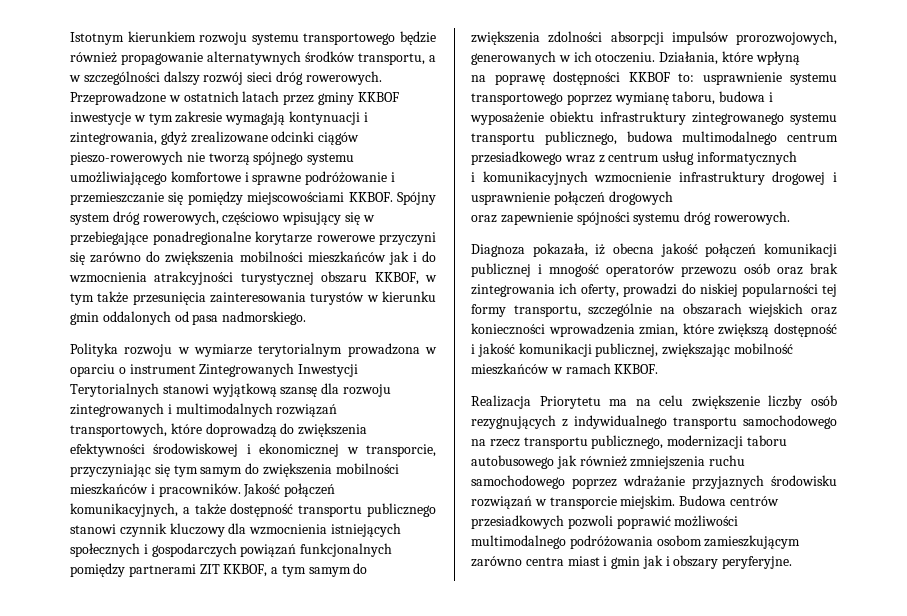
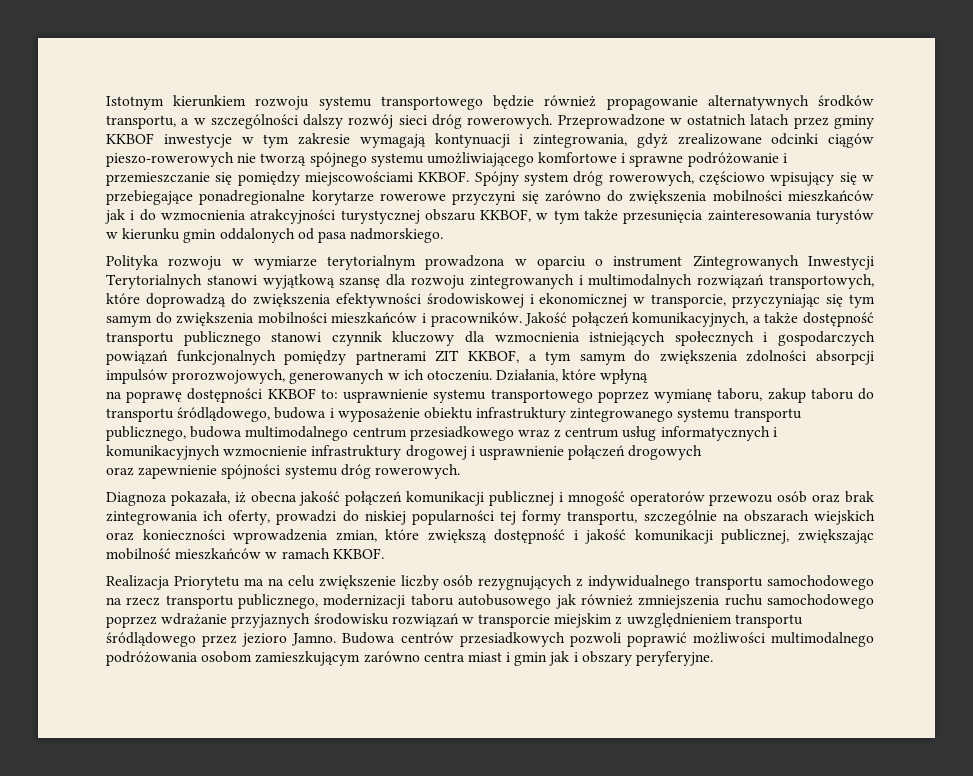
- na poprawę dostępności KKBOF to: usprawnienie systemu transportowego poprzez wymianę taboru, budowa i wyposażenie obiektu infrastruktury zintegrowanego systemu transportu publicznego, budowa multimodalnego centrum przesiadkowego wraz z centrum usług informatycznych
- i komunikacyjnych wzmocnienie infrastruktury drogowej i usprawnienie połączeń drogowych
+ na poprawę dostępności KKBOF to: usprawnienie systemu transportowego poprzez wymianę taboru, zakup taboru do transportu śródlądowego, budowa i wyposażenie obiektu infrastruktury zintegrowanego systemu transportu publicznego, budowa multimodalnego centrum przesiadkowego wraz z centrum usług informatycznych i komunikacyjnych wzmocnienie infrastruktury drogowej i usprawnienie połączeń drogowych
- Realizacja Priorytetu ma na celu zwiększenie liczby osób rezygnujących z indywidualnego transportu samochodowego na rzecz transportu publicznego, modernizacji taboru autobusowego jak również zmniejszenia ruchu samochodowego poprzez wdrażanie przyjaznych środowisku rozwiązań w transporcie miejskim.
+ Realizacja Priorytetu ma na celu zwiększenie liczby osób rezygnujących z indywidualnego transportu samochodowego na rzecz transportu publicznego, modernizacji taboru autobusowego jak również zmniejszenia ruchu samochodowego poprzez wdrażanie przyjaznych środowisku rozwiązań w transporcie miejskim z uwzględnieniem transportu śródlądowego przez jezioro Jamno.

